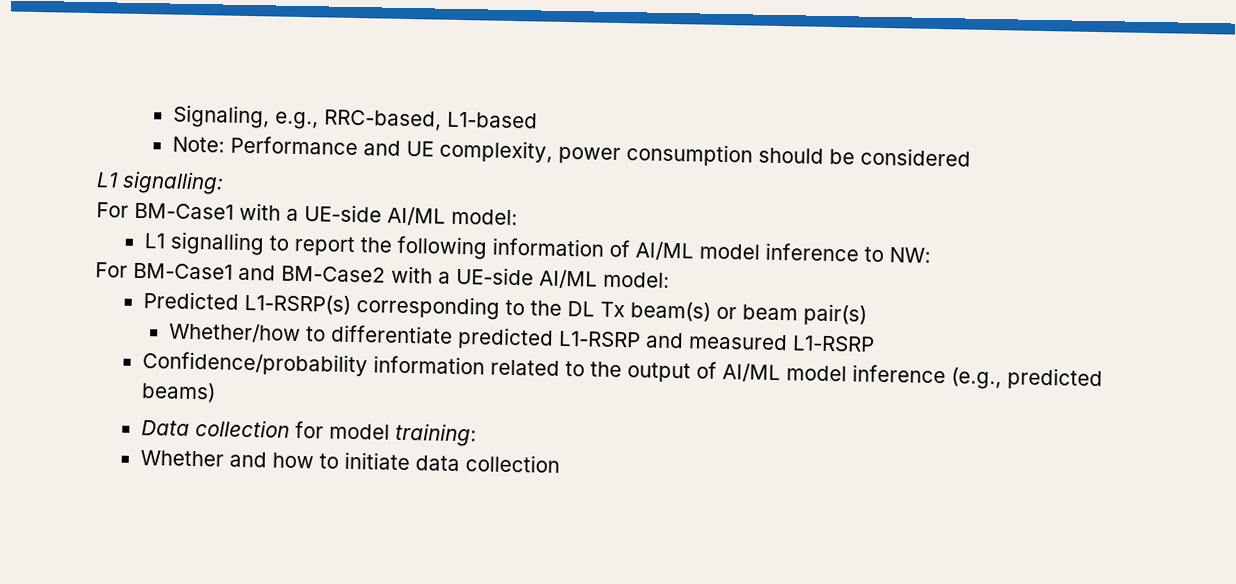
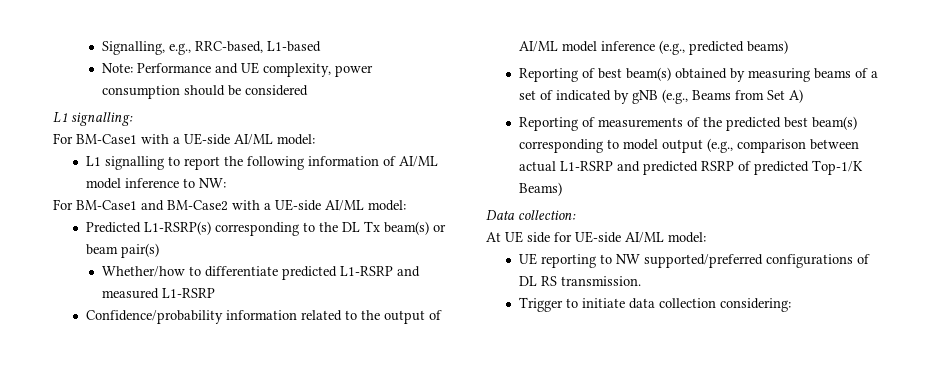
- Signaling, e.g., RRC-based, L1-based
+ Signalling, e.g., RRC-based, L1-based
- Data collection for model training:
- Whether and how to initiate data collection
+ Reporting of best beam(s) obtained by measuring beams of a set of indicated by gNB (e.g., Beams from Set A)
+ Reporting of measurements of the predicted best beam(s) corresponding to model output (e.g., comparison between actual L1-RSRP and predicted RSRP of predicted Top-1/K Beams)
+ Data collection:
+ At UE side for UE-side AI/ML model:
+ UE reporting to NW supported/preferred configurations of DL RS transmission.
+ Trigger to initiate data collection considering:

